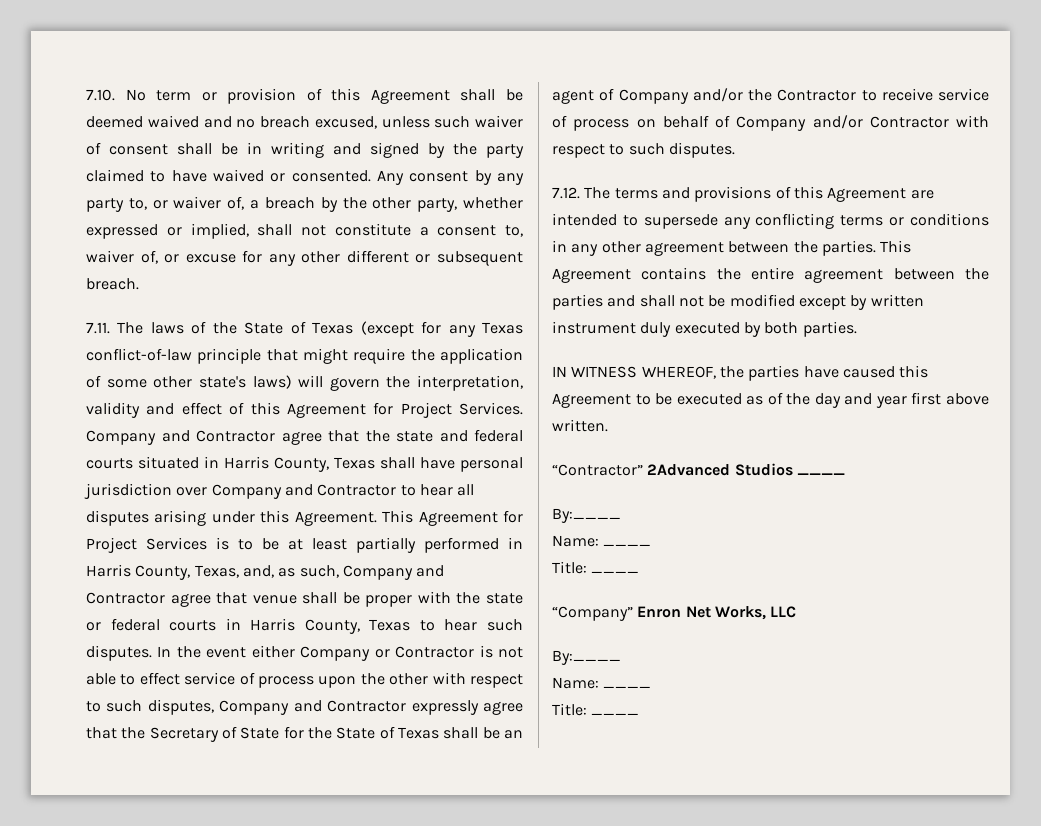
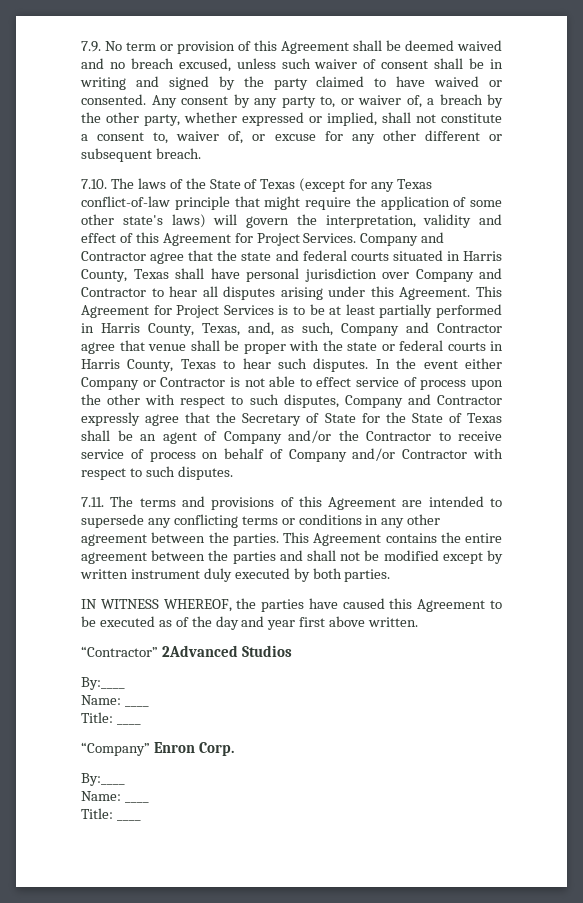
- 7.10. No term or provision of this Agreement shall be deemed waived and no breach excused, unless such waiver of consent shall be in writing and signed by the party claimed to have waived or consented.
+ 7.9. No term or provision of this Agreement shall be deemed waived and no breach excused, unless such waiver of consent shall be in writing and signed by the party claimed to have waived or consented.
- 7.11. The laws of the State of Texas (except for any Texas conflict-of-law principle that might require the application of some other state's laws) will govern the interpretation, validity and effect of this Agreement for Project Services.
+ 7.10. The laws of the State of Texas (except for any Texas conflict-of-law principle that might require the application of some other state's laws) will govern the interpretation, validity and effect of this Agreement for Project Services.
- 7.12. The terms and provisions of this Agreement are intended to supersede any conflicting terms or conditions in any other agreement between the parties.
+ 7.11. The terms and provisions of this Agreement are intended to supersede any conflicting terms or conditions in any other agreement between the parties.
- “Contractor” 2Advanced Studios ____
+ “Contractor” 2Advanced Studios
- “Company” Enron Net Works, LLC
+ “Company” Enron Corp.

